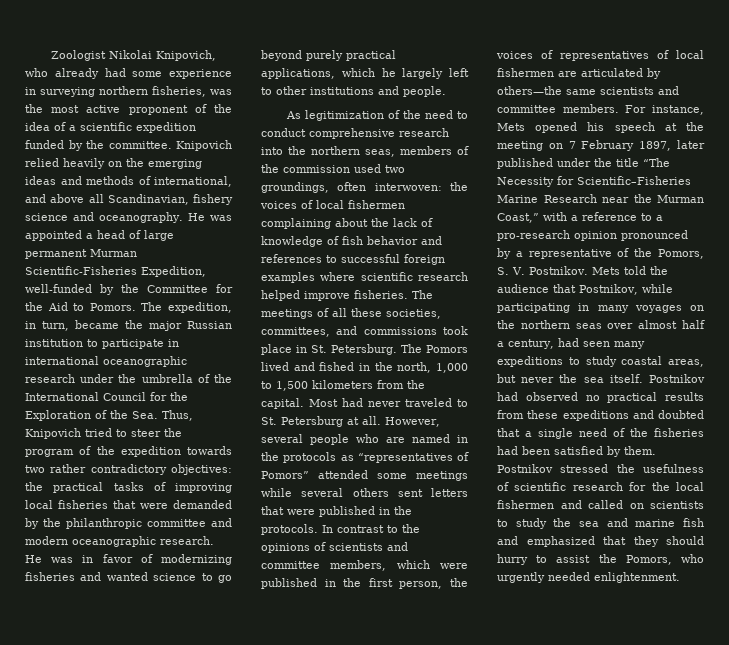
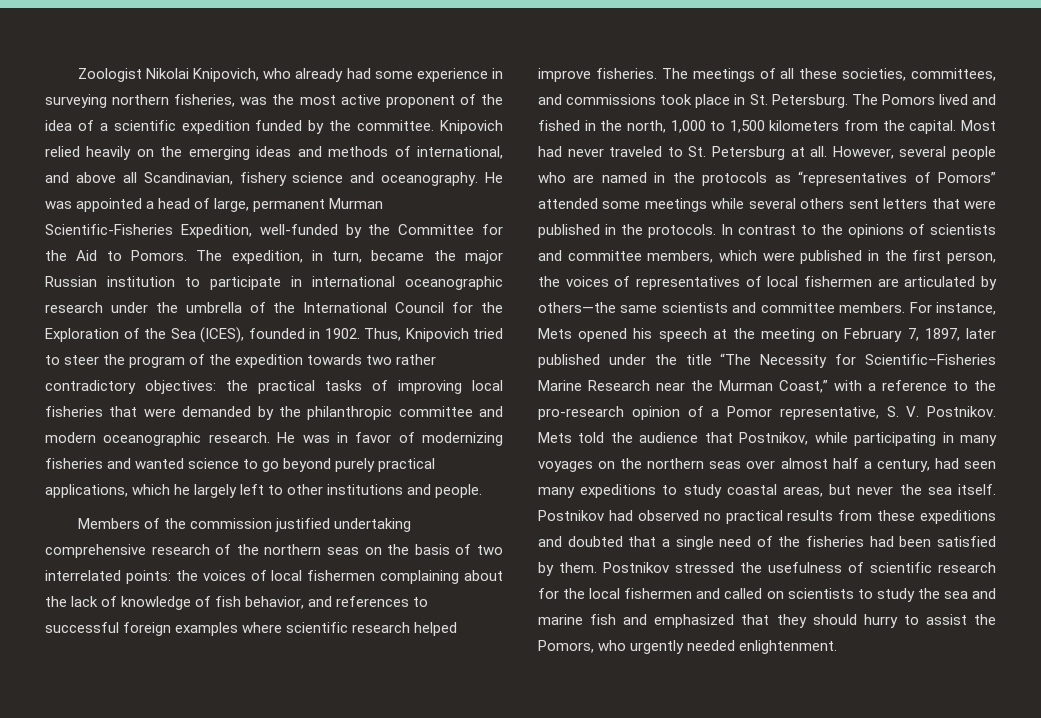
- He was appointed a head of large permanent Murman Scientific-Fisheries Expedition, well-funded by the Committee for the Aid to Pomors.
+ He was appointed a head of large, permanent Murman Scientific-Fisheries Expedition, well-funded by the Committee for the Aid to Pomors.
- The expedition, in turn, became the major Russian institution to participate in international oceanographic research under the umbrella of the International Council for the Exploration of the Sea. Thus, Knipovich tried to steer the program of the expedition towards two rather contradictory objectives: the practical tasks of improving local fisheries that were demanded by the philanthropic committee and modern oceanographic research.
+ The expedition, in turn, became the major Russian institution to participate in international oceanographic research under the umbrella of the International Council for the Exploration of the Sea (ICES), founded in 1902. Thus, Knipovich tried to steer the program of the expedition towards two rather contradictory objectives: the practical tasks of improving local fisheries that were demanded by the philanthropic committee and modern oceanographic research.
- As legitimization of the need to conduct comprehensive research into the northern seas, members of the commission used two groundings, often interwoven: the voices of local fishermen complaining about the lack of knowledge of fish behavior and references to successful foreign examples where scientific research helped improve fisheries.
+ Members of the commission justified undertaking comprehensive research of the northern seas on the basis of two interrelated points: the voices of local fishermen complaining about the lack of knowledge of fish behavior, and references to successful foreign examples where scientific research helped improve fisheries.
- For instance, Mets opened his speech at the meeting on 7 February 1897, later published under the title “The Necessity for Scientific–Fisheries Marine Research near the Murman Coast,” with a reference to a pro-research opinion pronounced by a representative of the Pomors, S. V. Postnikov.
+ For instance, Mets opened his speech at the meeting on February 7, 1897, later published under the title “The Necessity for Scientific–Fisheries Marine Research near the Murman Coast,” with a reference to the pro-research opinion of a Pomor representative, S. V. Postnikov.

